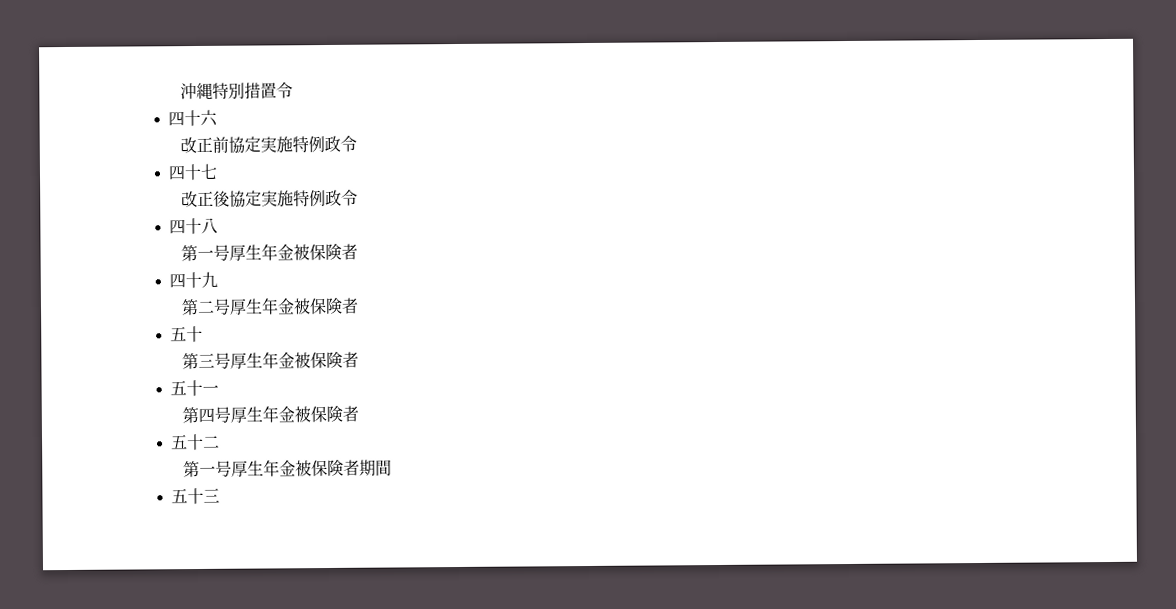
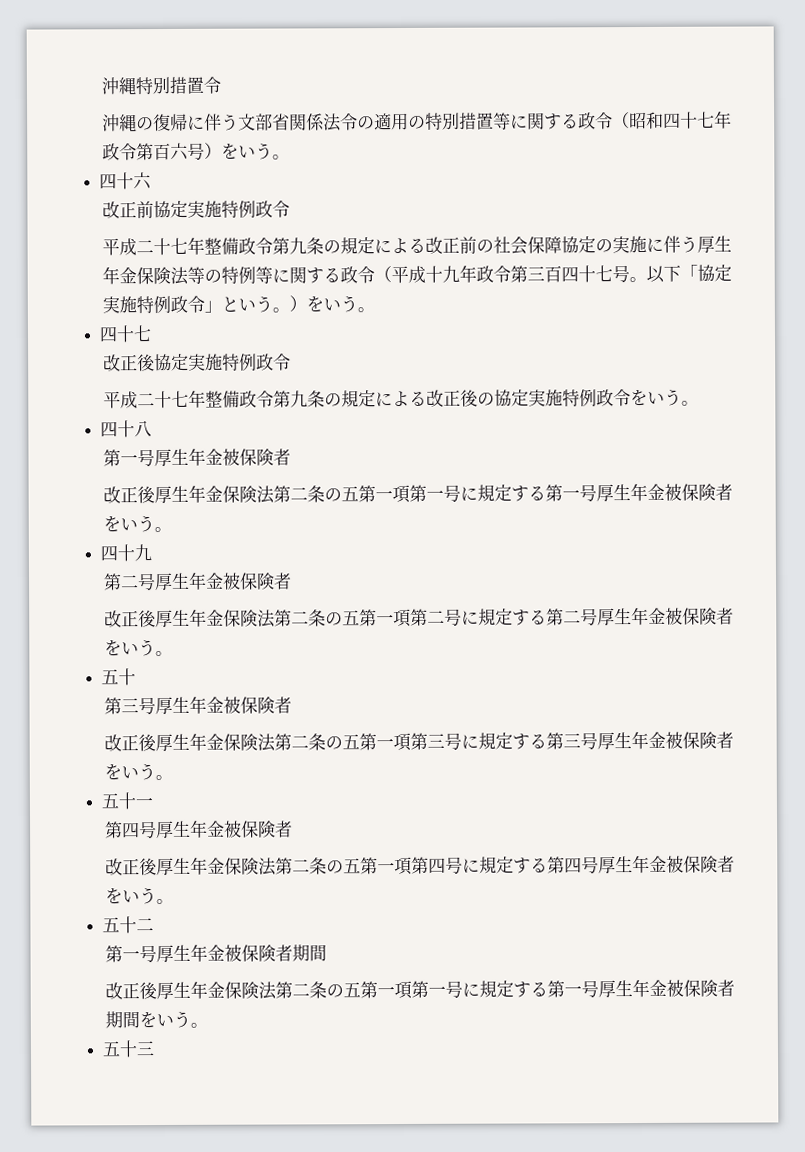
+ 沖縄の復帰に伴う文部省関係法令の適用の特別措置等に関する政令（昭和四十七年政令第百六号）をいう。
+ 平成二十七年整備政令第九条の規定による改正前の社会保障協定の実施に伴う厚生年金保険法等の特例等に関する政令（平成十九年政令第三百四十七号。以下「協定実施特例政令」という。）をいう。
+ 平成二十七年整備政令第九条の規定による改正後の協定実施特例政令をいう。
+ 改正後厚生年金保険法第二条の五第一項第一号に規定する第一号厚生年金被保険者をいう。
+ 改正後厚生年金保険法第二条の五第一項第二号に規定する第二号厚生年金被保険者をいう。
+ 改正後厚生年金保険法第二条の五第一項第三号に規定する第三号厚生年金被保険者をいう。
+ 改正後厚生年金保険法第二条の五第一項第四号に規定する第四号厚生年金被保険者をいう。
+ 改正後厚生年金保険法第二条の五第一項第一号に規定する第一号厚生年金被保険者期間をいう。

